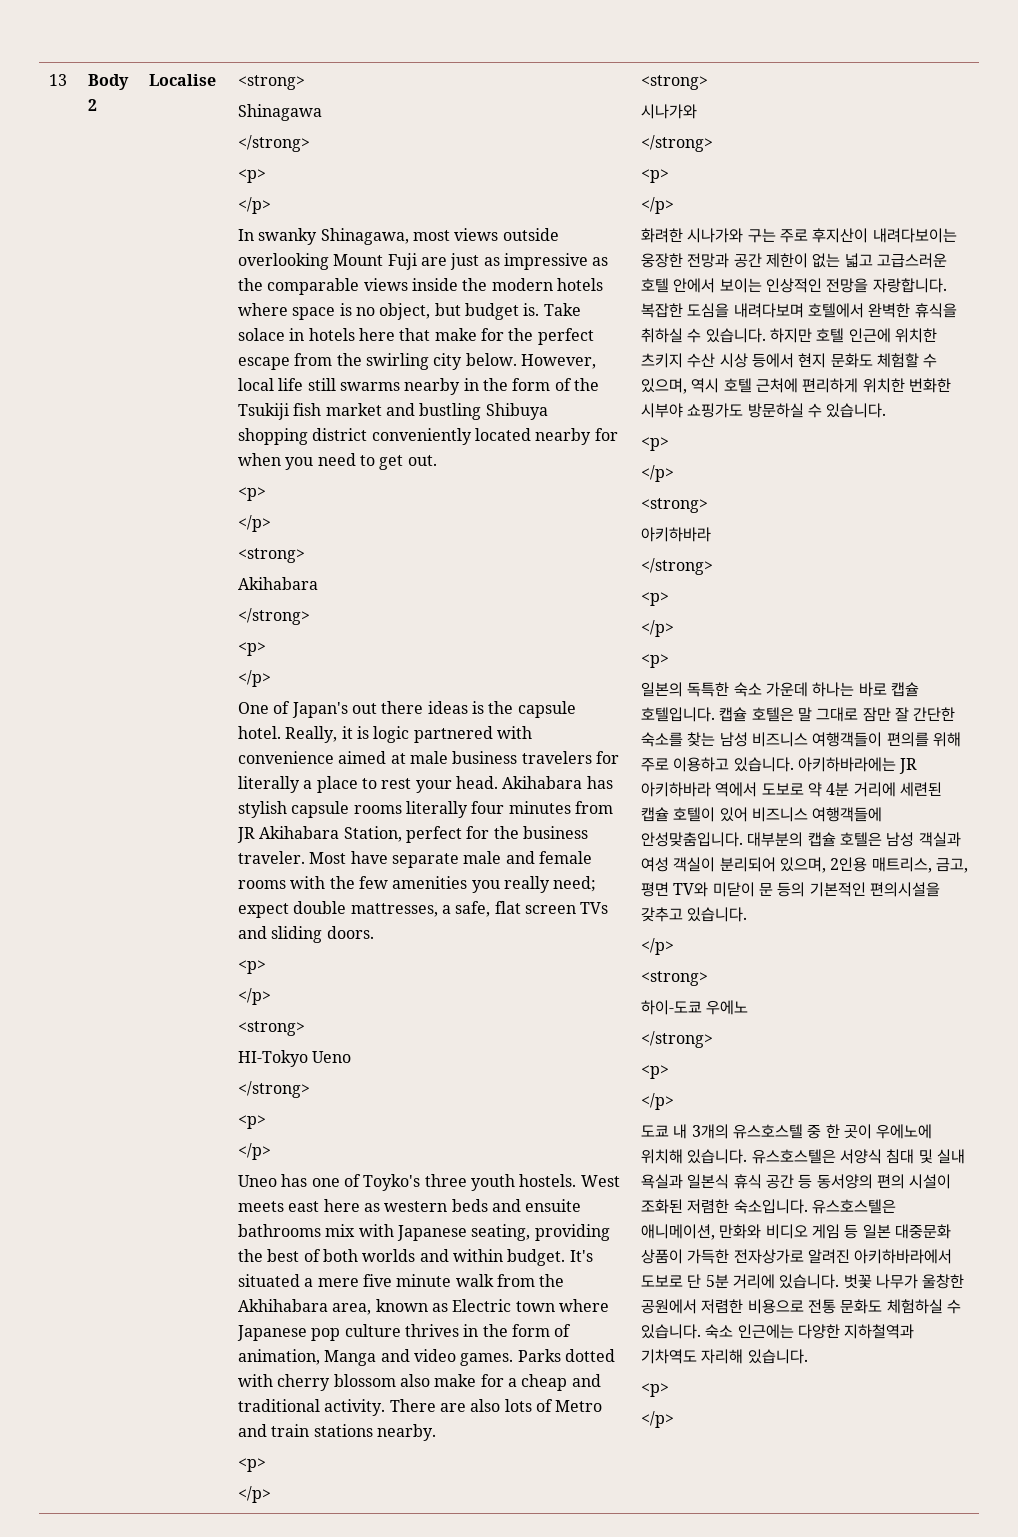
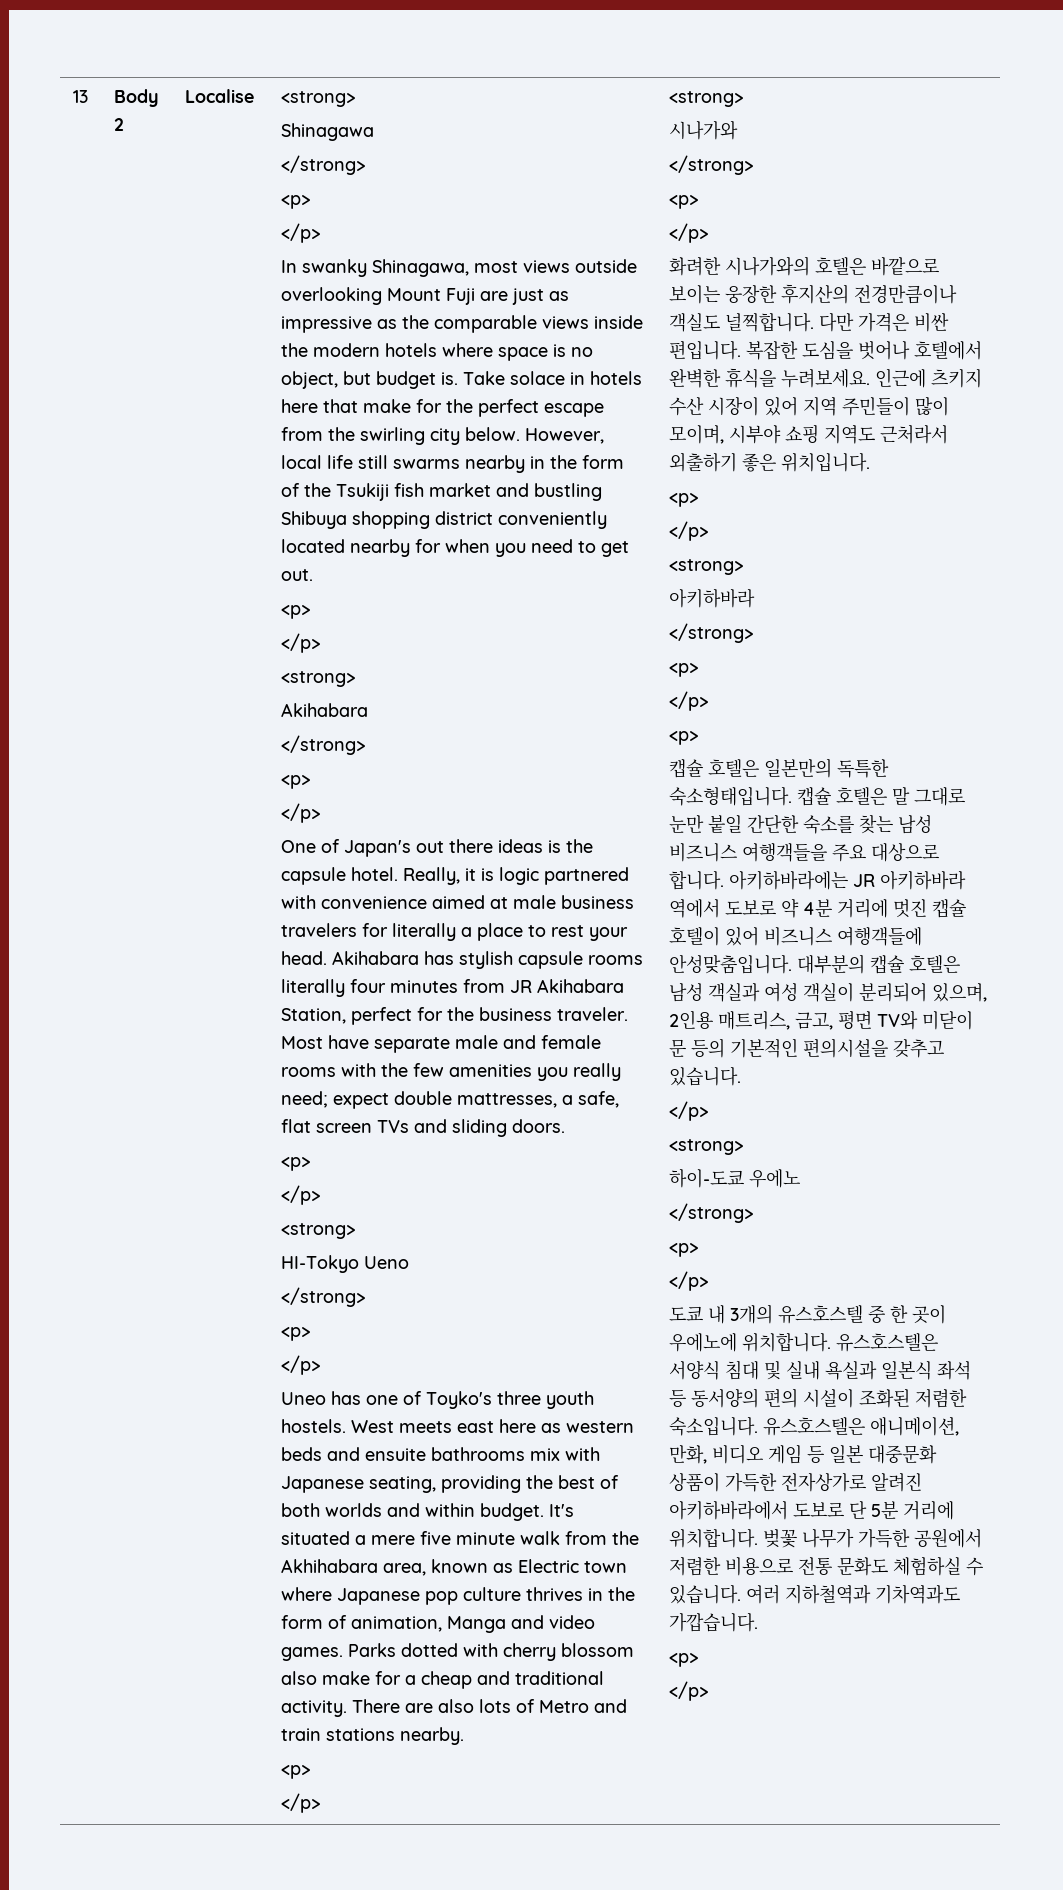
- 화려한 시나가와 구는 주로 후지산이 내려다보이는 웅장한 전망과 공간 제한이 없는 넓고 고급스러운 호텔 안에서 보이는 인상적인 전망을 자랑합니다.
+ 화려한 시나가와의 호텔은 바깥으로 보이는 웅장한 후지산의 전경만큼이나 객실도 널찍합니다. 다만 가격은 비싼 편입니다.
- 복잡한 도심을 내려다보며 호텔에서 완벽한 휴식을 취하실 수 있습니다. 하지만 호텔 인근에 위치한 츠키지 수산 시상 등에서 현지 문화도 체험할 수 있으며, 역시 호텔 근처에 편리하게 위치한 번화한 시부야 쇼핑가도 방문하실 수 있습니다.
+ 복잡한 도심을 벗어나 호텔에서 완벽한 휴식을 누려보세요. 인근에 츠키지 수산 시장이 있어 지역 주민들이 많이 모이며, 시부야 쇼핑 지역도 근처라서 외출하기 좋은 위치입니다.
- 일본의 독특한 숙소 가운데 하나는 바로 캡슐 호텔입니다.
+ 캡슐 호텔은 일본만의 독특한 숙소형태입니다.
- 캡슐 호텔은 말 그대로 잠만 잘 간단한 숙소를 찾는 남성 비즈니스 여행객들이 편의를 위해 주로 이용하고 있습니다.
+ 캡슐 호텔은 말 그대로 눈만 붙일 간단한 숙소를 찾는 남성 비즈니스 여행객들을 주요 대상으로 합니다.
- 아키하바라에는 JR 아키하바라 역에서 도보로 약 4분 거리에 세련된 캡슐 호텔이 있어 비즈니스 여행객들에 안성맞춤입니다.
+ 아키하바라에는 JR 아키하바라 역에서 도보로 약 4분 거리에 멋진 캡슐 호텔이 있어 비즈니스 여행객들에 안성맞춤입니다.
- 도쿄 내 3개의 유스호스텔 중 한 곳이 우에노에 위치해 있습니다.
+ 도쿄 내 3개의 유스호스텔 중 한 곳이 우에노에 위치합니다.
- 유스호스텔은 서양식 침대 및 실내 욕실과 일본식 휴식 공간 등 동서양의 편의 시설이 조화된 저렴한 숙소입니다.
+ 유스호스텔은 서양식 침대 및 실내 욕실과 일본식 좌석 등 동서양의 편의 시설이 조화된 저렴한 숙소입니다.
- 유스호스텔은 애니메이션, 만화와 비디오 게임 등 일본 대중문화 상품이 가득한 전자상가로 알려진 아키하바라에서 도보로 단 5분 거리에 있습니다. 벗꽃 나무가 울창한 공원에서 저렴한 비용으로 전통 문화도 체험하실 수 있습니다.
+ 유스호스텔은 애니메이션, 만화, 비디오 게임 등 일본 대중문화 상품이 가득한 전자상가로 알려진 아키하바라에서 도보로 단 5분 거리에 위치합니다. 벚꽃 나무가 가득한 공원에서 저렴한 비용으로 전통 문화도 체험하실 수 있습니다.
- 숙소 인근에는 다양한 지하철역과 기차역도 자리해 있습니다.
+ 여러 지하철역과 기차역과도 가깝습니다.

